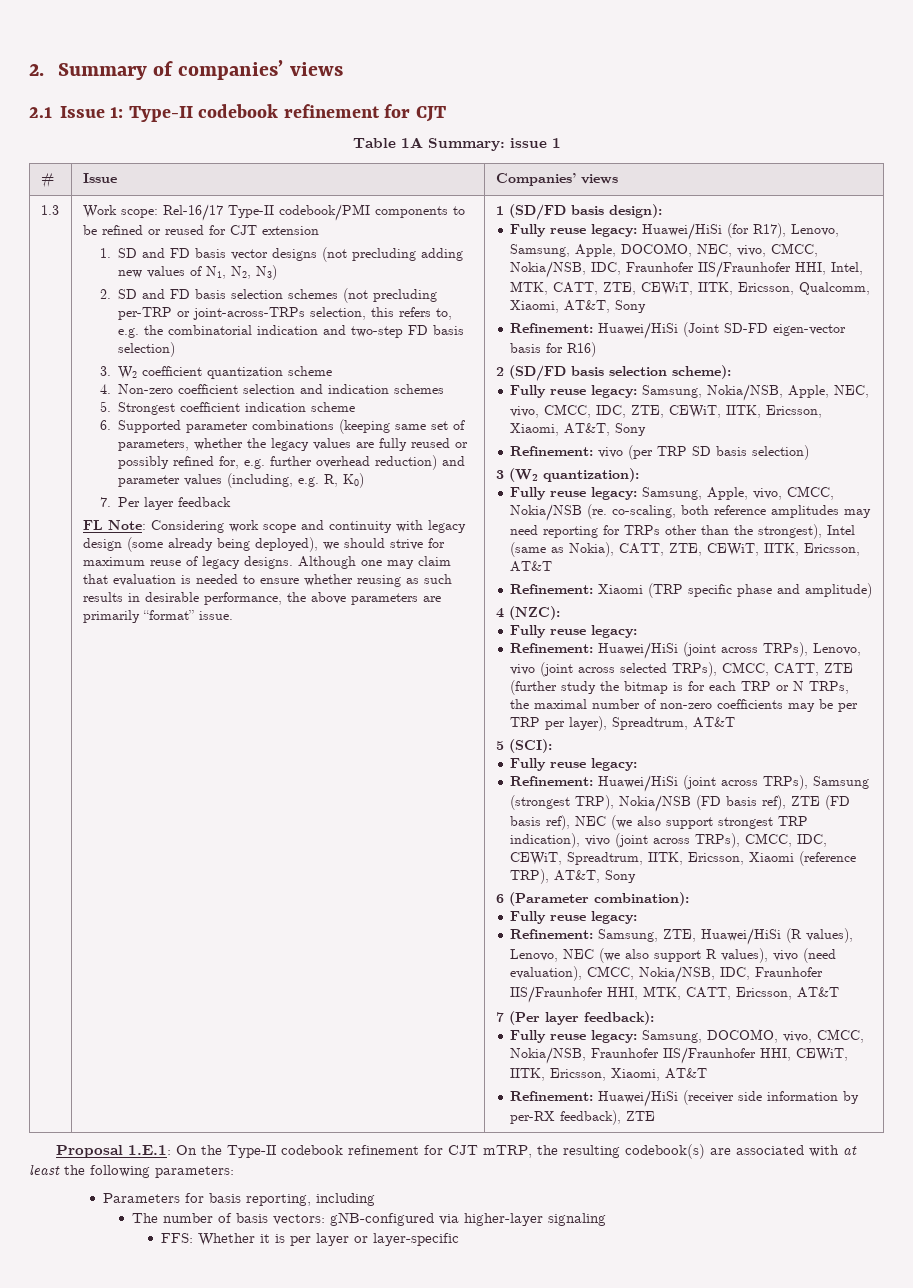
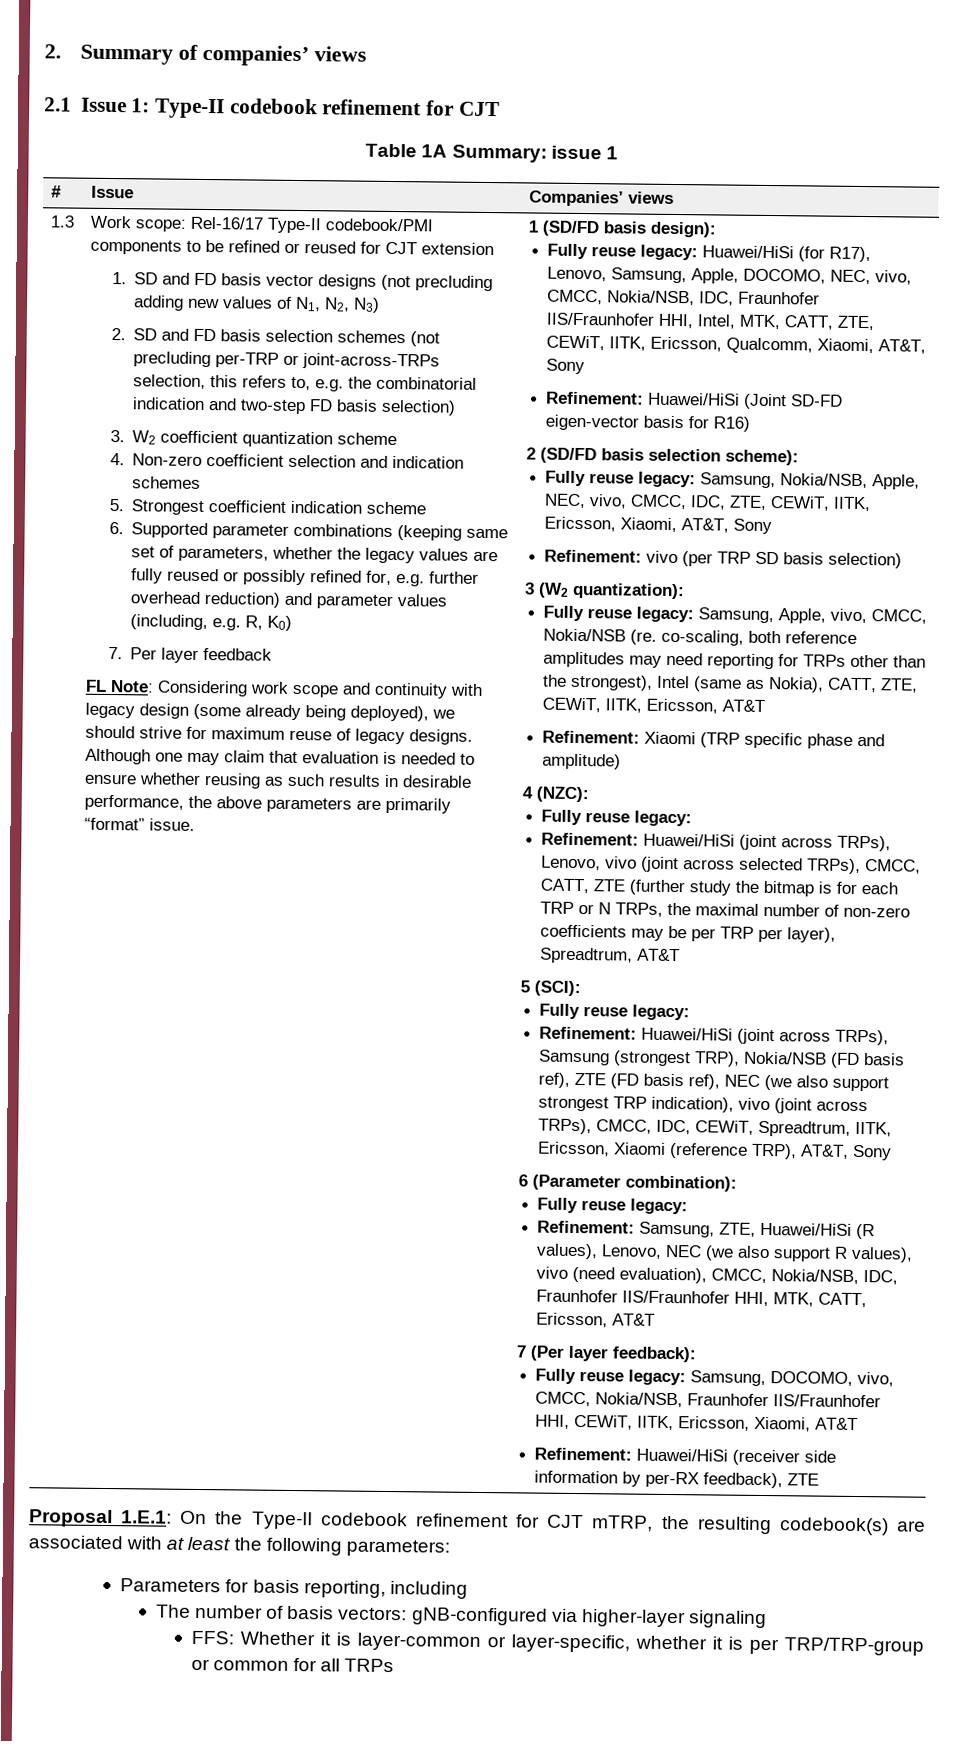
- FFS: Whether it is per layer or layer-specific
+ FFS: Whether it is layer-common or layer-specific, whether it is per TRP/TRP-group or common for all TRPs

